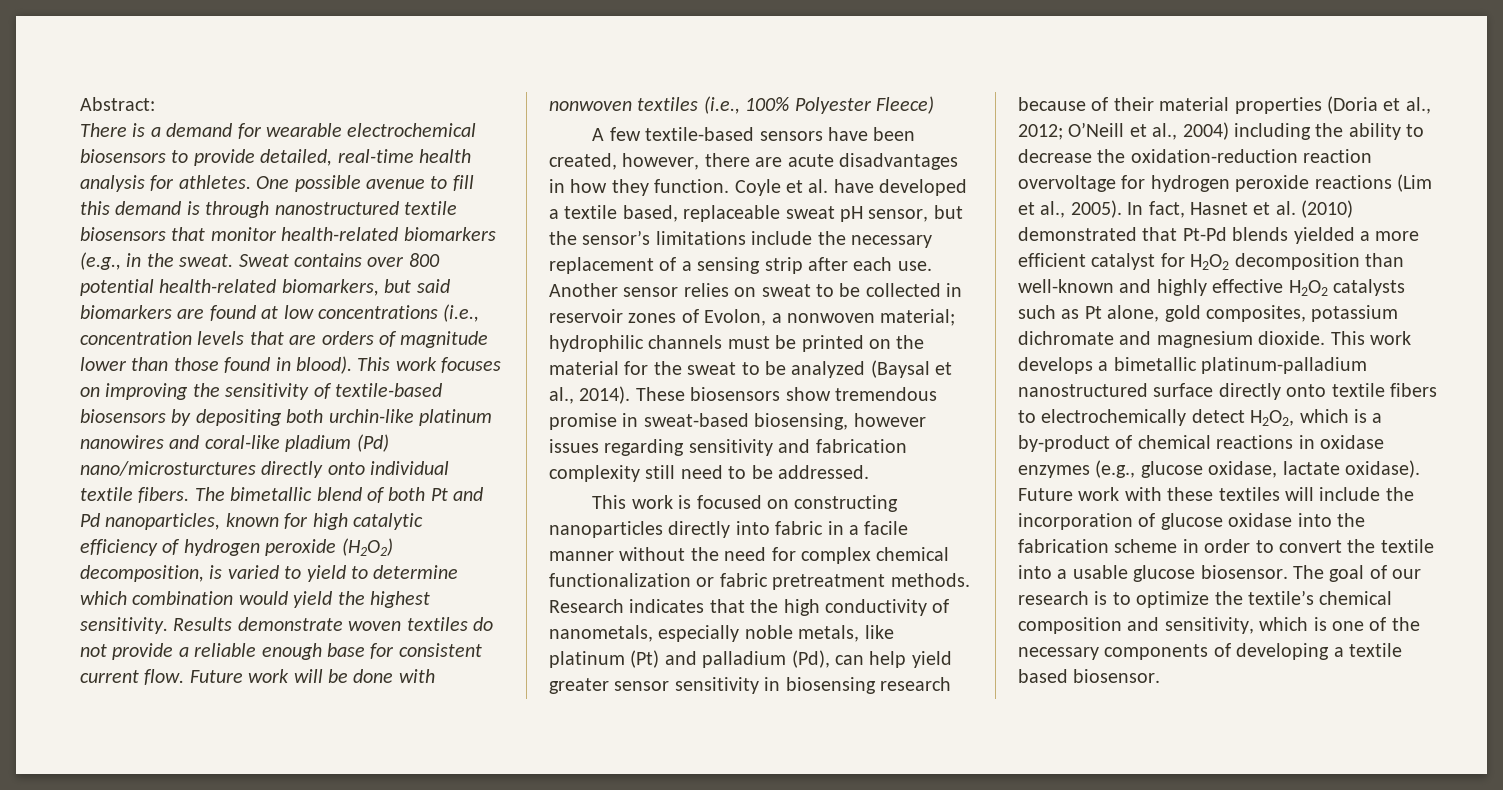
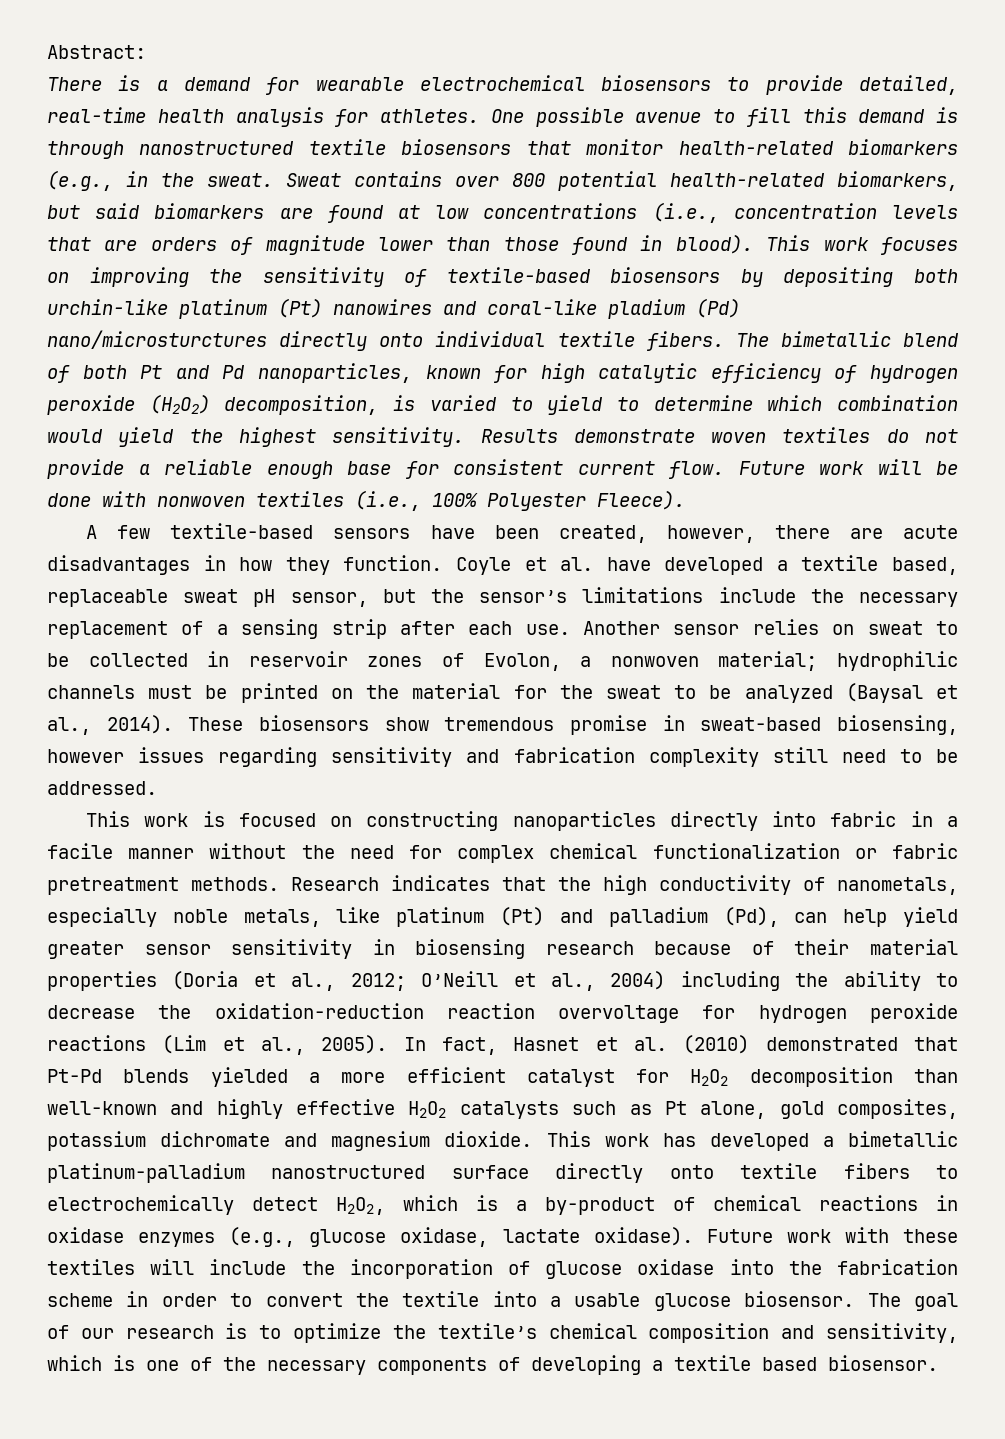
- This work focuses on improving the sensitivity of textile-based biosensors by depositing both urchin-like platinum nanowires and coral-like pladium (Pd) nano/microsturctures directly onto individual textile fibers.
+ This work focuses on improving the sensitivity of textile-based biosensors by depositing both urchin-like platinum (Pt) nanowires and coral-like pladium (Pd) nano/microsturctures directly onto individual textile fibers.
- Future work will be done with nonwoven textiles (i.e., 100% Polyester Fleece)
+ Future work will be done with nonwoven textiles (i.e., 100% Polyester Fleece).
- This work develops a bimetallic platinum-palladium nanostructured surface directly onto textile fibers to electrochemically detect H2O2, which is a by-product of chemical reactions in oxidase enzymes (e.g., glucose oxidase, lactate oxidase).
+ This work has developed a bimetallic platinum-palladium nanostructured surface directly onto textile fibers to electrochemically detect H2O2, which is a by-product of chemical reactions in oxidase enzymes (e.g., glucose oxidase, lactate oxidase).

